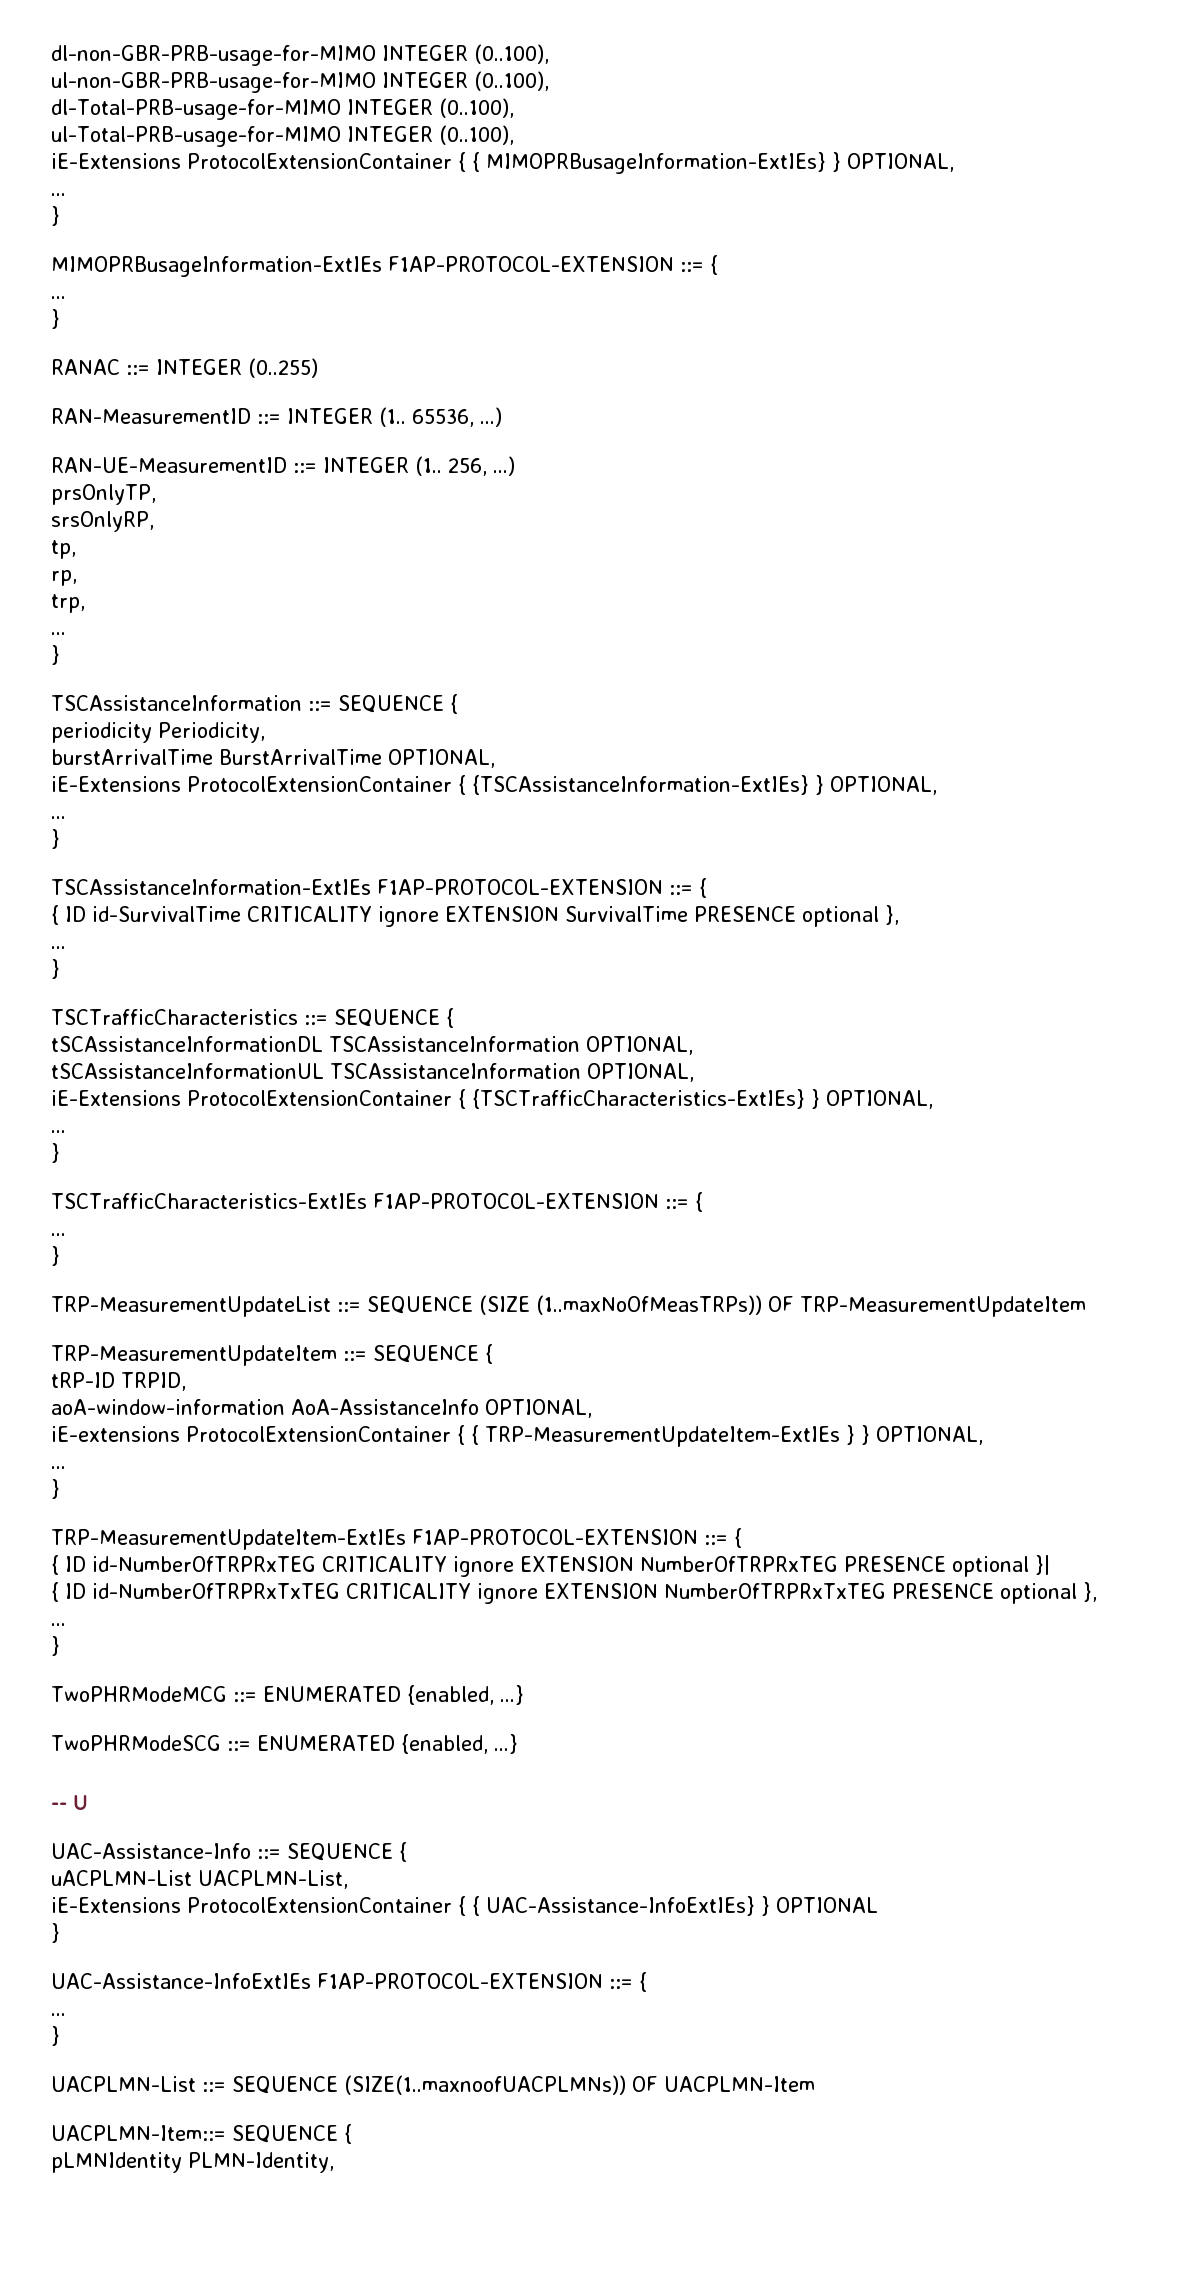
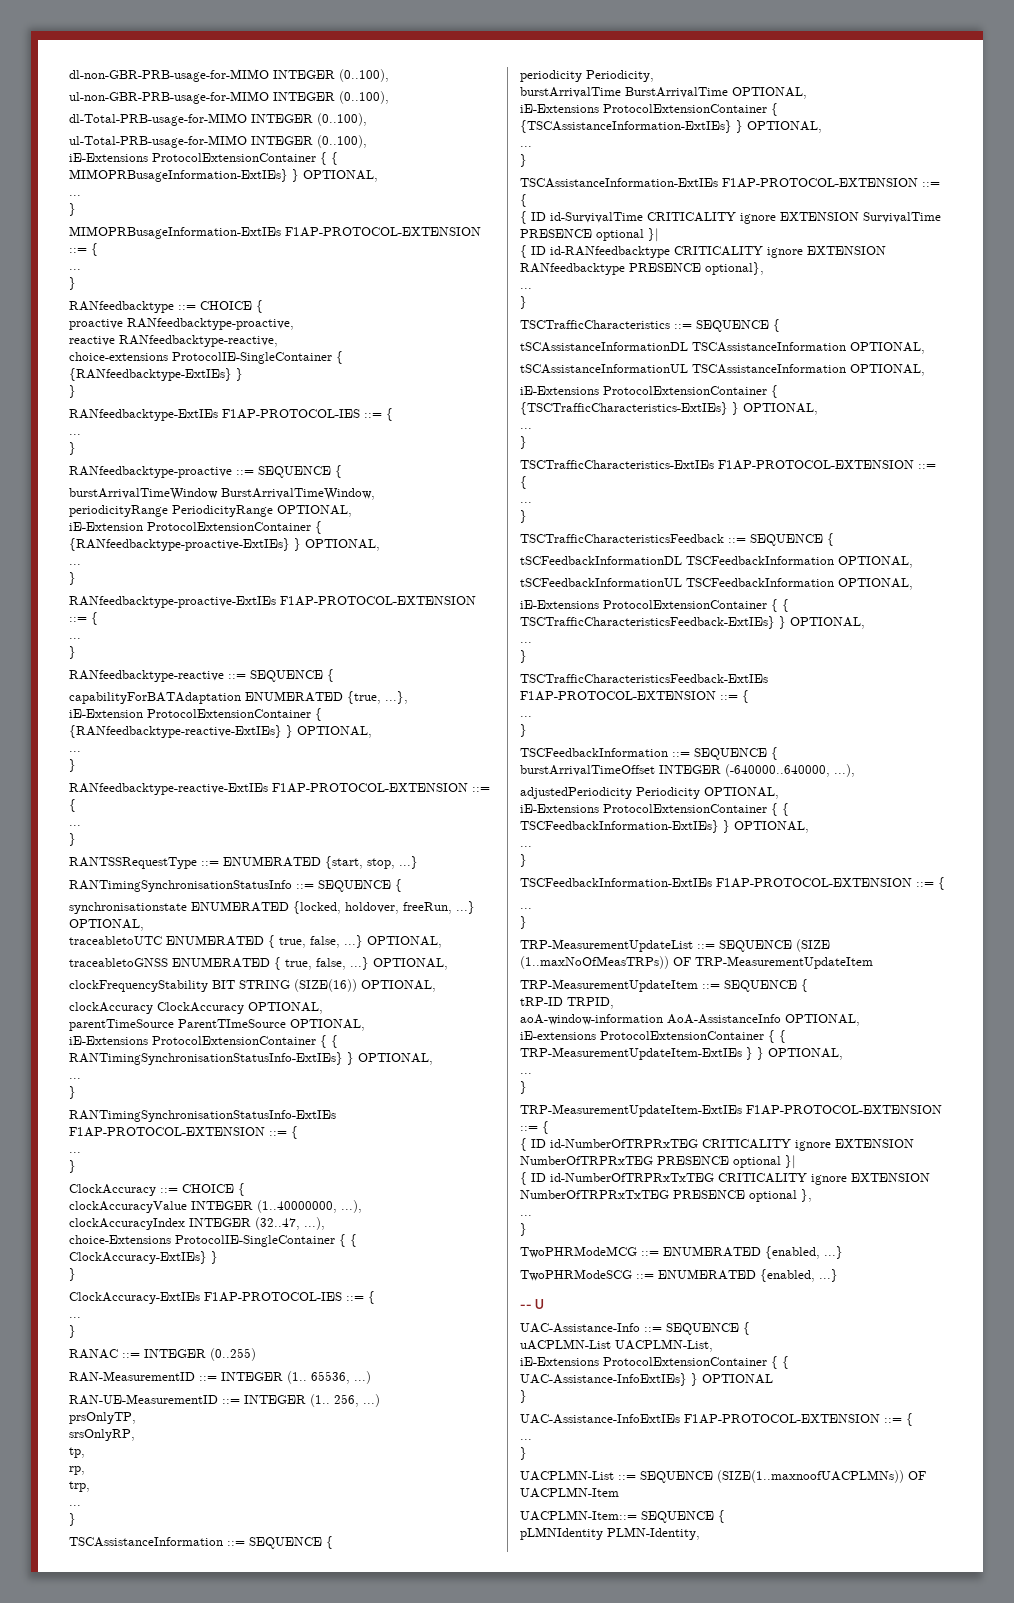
+ RANfeedbacktype ::= CHOICE {
+ proactive RANfeedbacktype-proactive,
+ reactive RANfeedbacktype-reactive,
+ choice-extensions ProtocolIE-SingleContainer { {RANfeedbacktype-ExtIEs} }
+ }
+ RANfeedbacktype-ExtIEs F1AP-PROTOCOL-IES ::= {
+ ...
+ }
+ RANfeedbacktype-proactive ::= SEQUENCE {
+ burstArrivalTimeWindow BurstArrivalTimeWindow,
+ periodicityRange PeriodicityRange OPTIONAL,
+ iE-Extension ProtocolExtensionContainer { {RANfeedbacktype-proactive-ExtIEs} } OPTIONAL,
+ ...
+ }
+ RANfeedbacktype-proactive-ExtIEs F1AP-PROTOCOL-EXTENSION ::= {
+ ...
+ }
+ RANfeedbacktype-reactive ::= SEQUENCE {
+ capabilityForBATAdaptation ENUMERATED {true, ...},
+ iE-Extension ProtocolExtensionContainer { {RANfeedbacktype-reactive-ExtIEs} } OPTIONAL,
+ ...
+ }
+ RANfeedbacktype-reactive-ExtIEs F1AP-PROTOCOL-EXTENSION ::= {
+ ...
+ }
+ RANTSSRequestType ::= ENUMERATED {start, stop, ...}
+ RANTimingSynchronisationStatusInfo ::= SEQUENCE {
+ synchronisationstate ENUMERATED {locked, holdover, freeRun, ...} OPTIONAL,
+ traceabletoUTC ENUMERATED { true, false, ...} OPTIONAL,
+ traceabletoGNSS ENUMERATED { true, false, ...} OPTIONAL,
+ clockFrequencyStability BIT STRING (SIZE(16)) OPTIONAL,
+ clockAccuracy ClockAccuracy OPTIONAL,
+ parentTimeSource ParentTImeSource OPTIONAL,
+ iE-Extensions ProtocolExtensionContainer { { RANTimingSynchronisationStatusInfo-ExtIEs} } OPTIONAL,
+ ...
+ }
+ RANTimingSynchronisationStatusInfo-ExtIEs F1AP-PROTOCOL-EXTENSION ::= {
+ ...
+ }
+ ClockAccuracy ::= CHOICE {
+ clockAccuracyValue INTEGER (1..40000000, ...),
+ clockAccuracyIndex INTEGER (32..47, ...),
+ choice-Extensions ProtocolIE-SingleContainer { { ClockAccuracy-ExtIEs} }
+ }
+ ClockAccuracy-ExtIEs F1AP-PROTOCOL-IES ::= {
+ ...
+ }
- { ID id-SurvivalTime CRITICALITY ignore EXTENSION SurvivalTime PRESENCE optional },
+ { ID id-SurvivalTime CRITICALITY ignore EXTENSION SurvivalTime PRESENCE optional }|
+ { ID id-RANfeedbacktype CRITICALITY ignore EXTENSION RANfeedbacktype PRESENCE optional},
+ TSCTrafficCharacteristicsFeedback ::= SEQUENCE {
+ tSCFeedbackInformationDL TSCFeedbackInformation OPTIONAL,
+ tSCFeedbackInformationUL TSCFeedbackInformation OPTIONAL,
+ iE-Extensions ProtocolExtensionContainer { { TSCTrafficCharacteristicsFeedback-ExtIEs} } OPTIONAL,
+ ...
+ }
+ TSCTrafficCharacteristicsFeedback-ExtIEs F1AP-PROTOCOL-EXTENSION ::= {
+ ...
+ }
+ TSCFeedbackInformation ::= SEQUENCE {
+ burstArrivalTimeOffset INTEGER (-640000..640000, ...),
+ adjustedPeriodicity Periodicity OPTIONAL,
+ iE-Extensions ProtocolExtensionContainer { { TSCFeedbackInformation-ExtIEs} } OPTIONAL,
+ ...
+ }
+ TSCFeedbackInformation-ExtIEs F1AP-PROTOCOL-EXTENSION ::= {
+ ...
+ }

